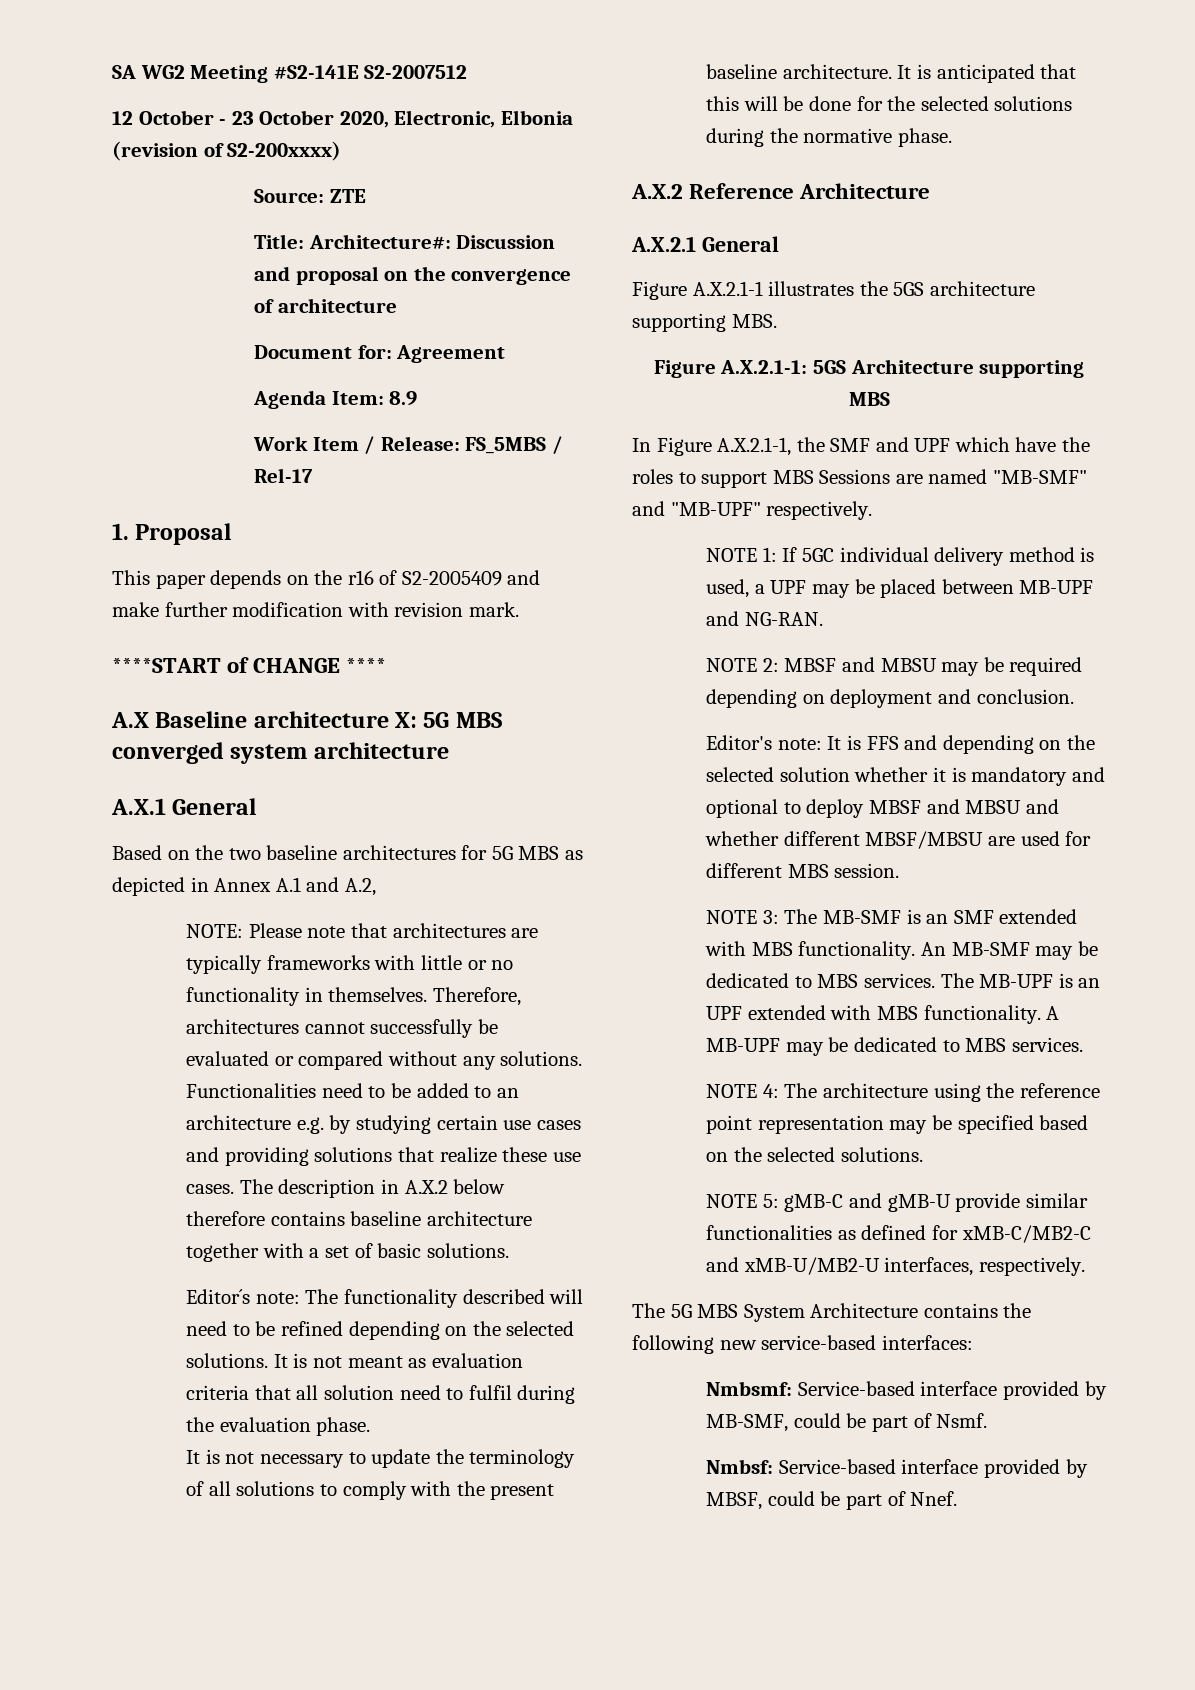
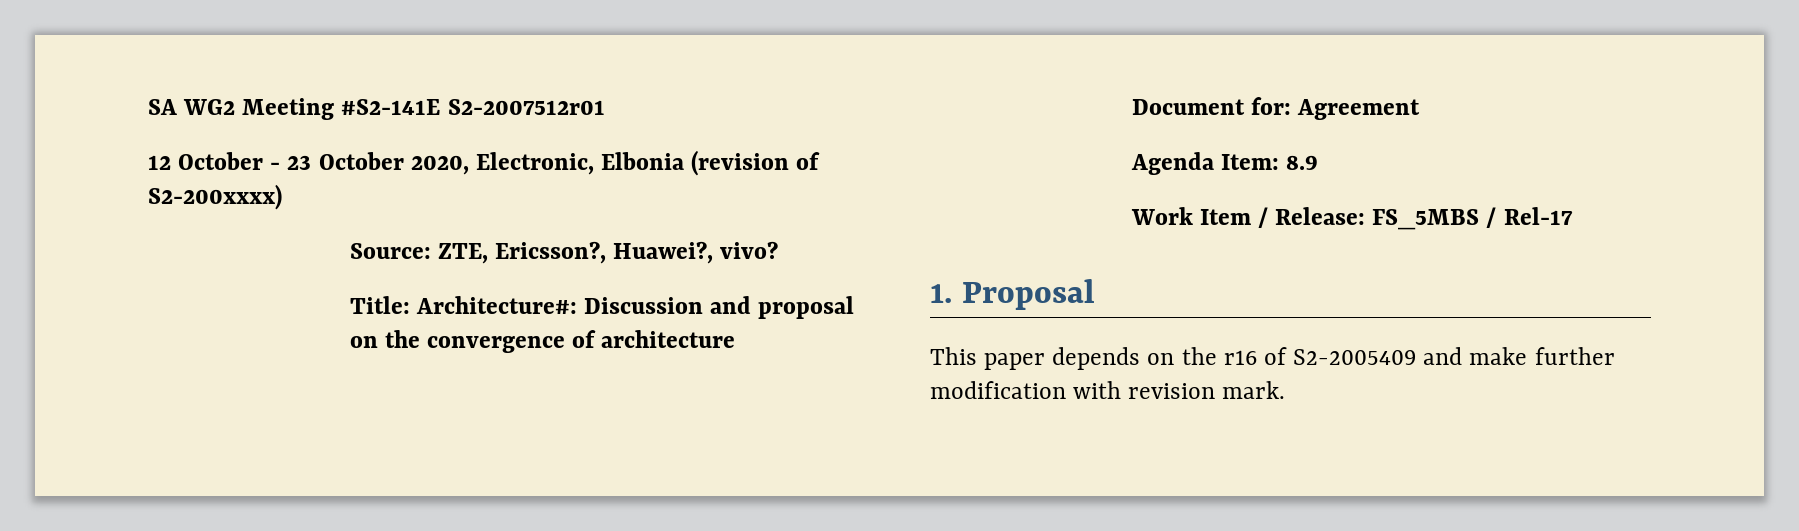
- SA WG2 Meeting #S2-141E S2-2007512
+ SA WG2 Meeting #S2-141E S2-2007512r01
- Source: ZTE
+ Source: ZTE, Ericsson?, Huawei?, vivo?
- ****START of CHANGE ****
- A.X Baseline architecture X: 5G MBS converged system architecture
- A.X.1 General
- Based on the two baseline architectures for 5G MBS as depicted in Annex A.1 and A.2,
- NOTE: Please note that architectures are typically frameworks with little or no functionality in themselves. Therefore, architectures cannot successfully be evaluated or compared without any solutions. Functionalities need to be added to an architecture e.g. by studying certain use cases and providing solutions that realize these use cases. The description in A.X.2 below therefore contains baseline architecture together with a set of basic solutions.
- Editor´s note: The functionality described will need to be refined depending on the selected solutions. It is not meant as evaluation criteria that all solution need to fulfil during the evaluation phase.
- It is not necessary to update the terminology of all solutions to comply with the present baseline architecture. It is anticipated that this will be done for the selected solutions during the normative phase.
- A.X.2 Reference Architecture
- A.X.2.1 General
- Figure A.X.2.1-1 illustrates the 5GS architecture supporting MBS.
- Figure A.X.2.1-1: 5GS Architecture supporting MBS
- In Figure A.X.2.1-1, the SMF and UPF which have the roles to support MBS Sessions are named "MB-SMF" and "MB-UPF" respectively.
- NOTE 1: If 5GC individual delivery method is used, a UPF may be placed between MB-UPF and NG-RAN.
- NOTE 2: MBSF and MBSU may be required depending on deployment and conclusion.
- Editor's note: It is FFS and depending on the selected solution whether it is mandatory and optional to deploy MBSF and MBSU and whether different MBSF/MBSU are used for different MBS session.
- NOTE 3: The MB-SMF is an SMF extended with MBS functionality. An MB-SMF may be dedicated to MBS services. The MB-UPF is an UPF extended with MBS functionality. A MB-UPF may be dedicated to MBS services.
- NOTE 4: The architecture using the reference point representation may be specified based on the selected solutions.
- NOTE 5: gMB-C and gMB-U provide similar functionalities as defined for xMB-C/MB2-C and xMB-U/MB2-U interfaces, respectively.
- The 5G MBS System Architecture contains the following new service-based interfaces:
- Nmbsmf: Service-based interface provided by MB-SMF, could be part of Nsmf.
- Nmbsf: Service-based interface provided by MBSF, could be part of Nnef.

